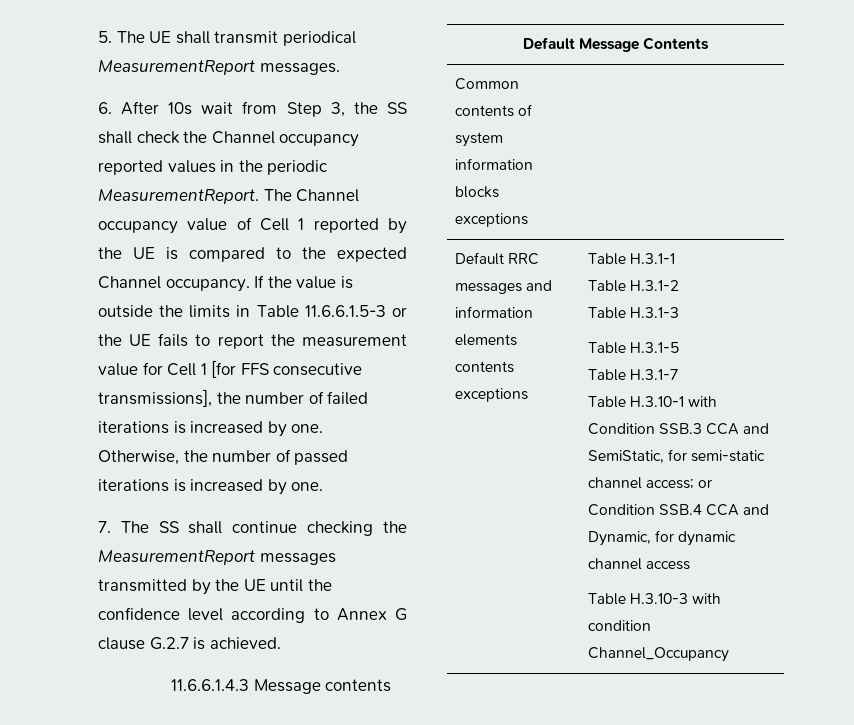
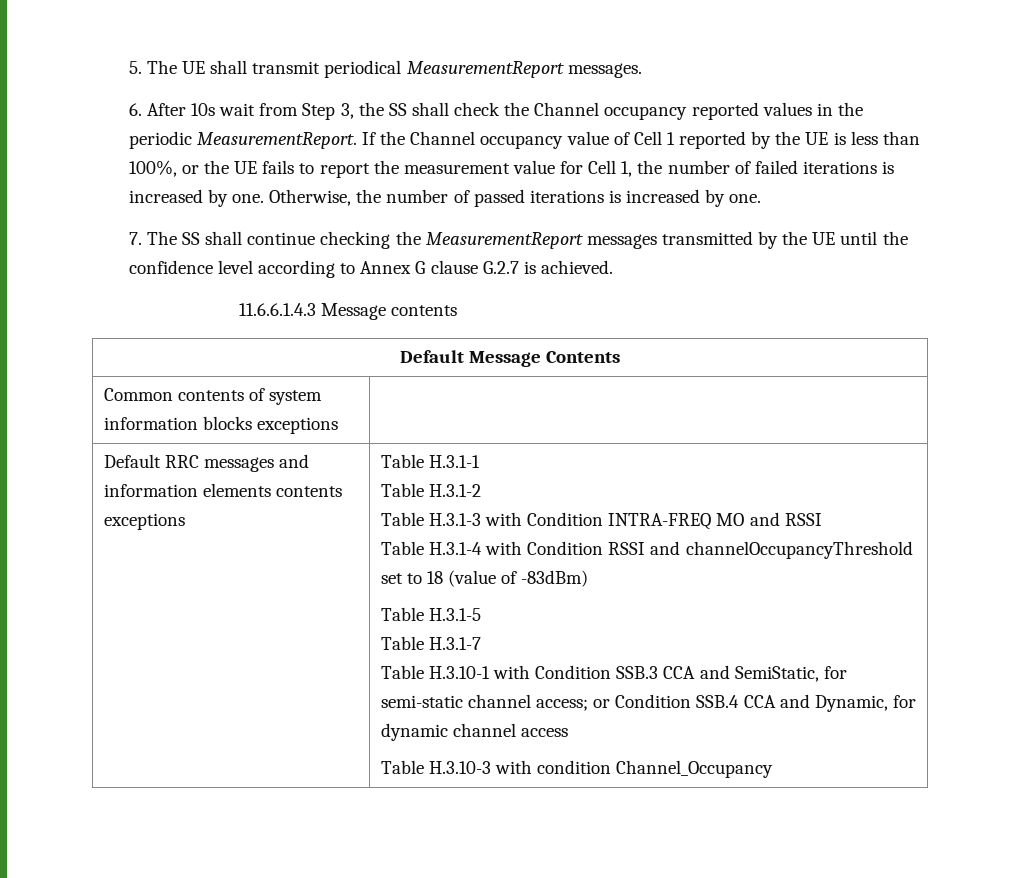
- The Channel occupancy value of Cell 1 reported by the UE is compared to the expected Channel occupancy. If the value is outside the limits in Table 11.6.6.1.5-3 or the UE fails to report the measurement value for Cell 1 [for FFS consecutive transmissions], the number of failed iterations is increased by one.
+ If the Channel occupancy value of Cell 1 reported by the UE is less than 100%, or the UE fails to report the measurement value for Cell 1, the number of failed iterations is increased by one.
- Table H.3.1-3
+ Table H.3.1-3 with Condition INTRA-FREQ MO and RSSI
+ Table H.3.1-4 with Condition RSSI and channelOccupancyThreshold set to 18 (value of -83dBm)

